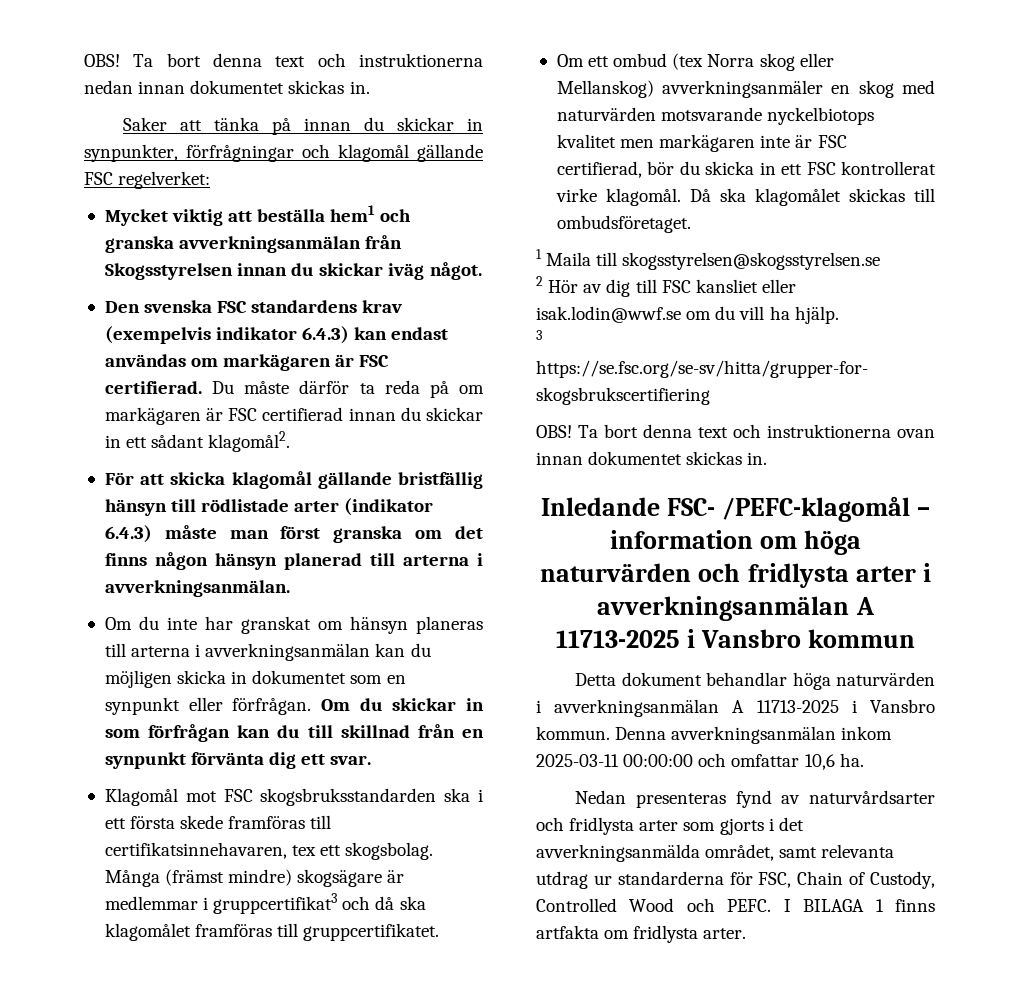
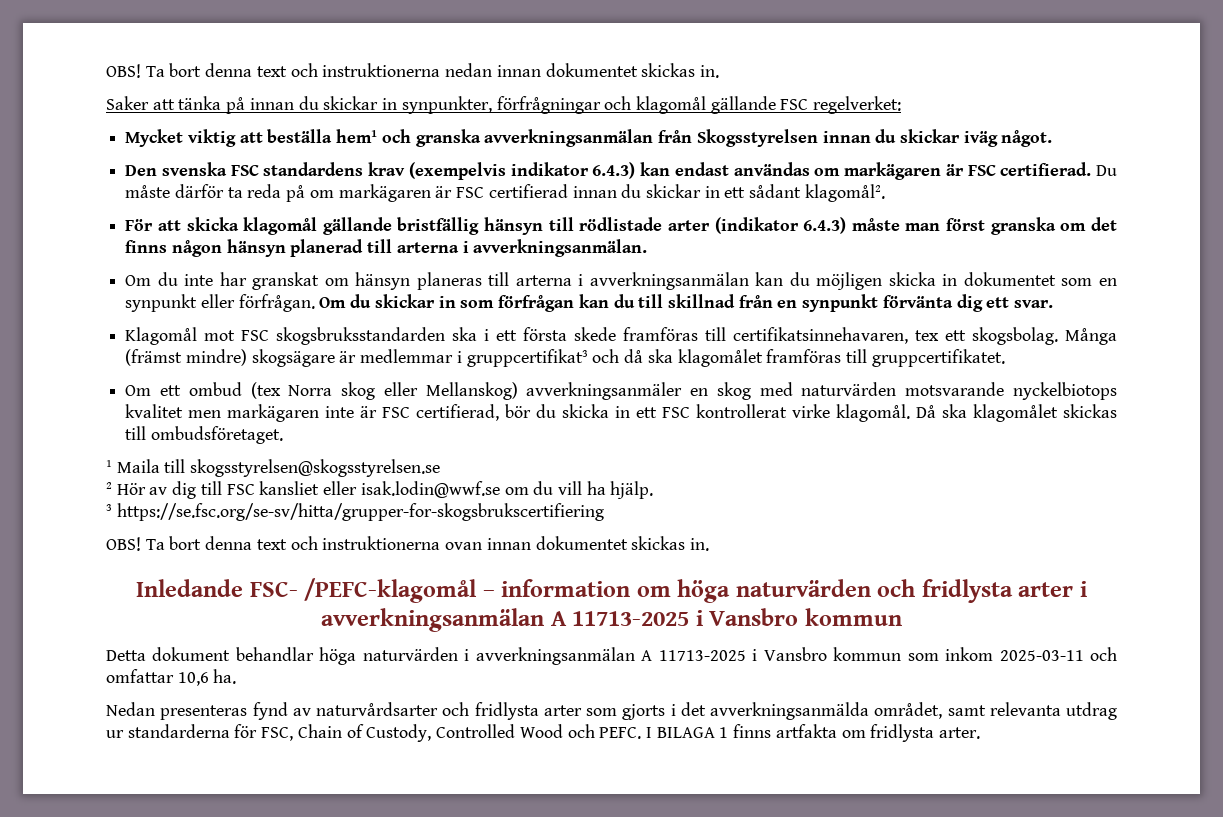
- Detta dokument behandlar höga naturvärden i avverkningsanmälan A 11713-2025 i Vansbro kommun. Denna avverkningsanmälan inkom 2025-03-11 00:00:00 och omfattar 10,6 ha.
+ Detta dokument behandlar höga naturvärden i avverkningsanmälan A 11713-2025 i Vansbro kommun som inkom 2025-03-11 och omfattar 10,6 ha.

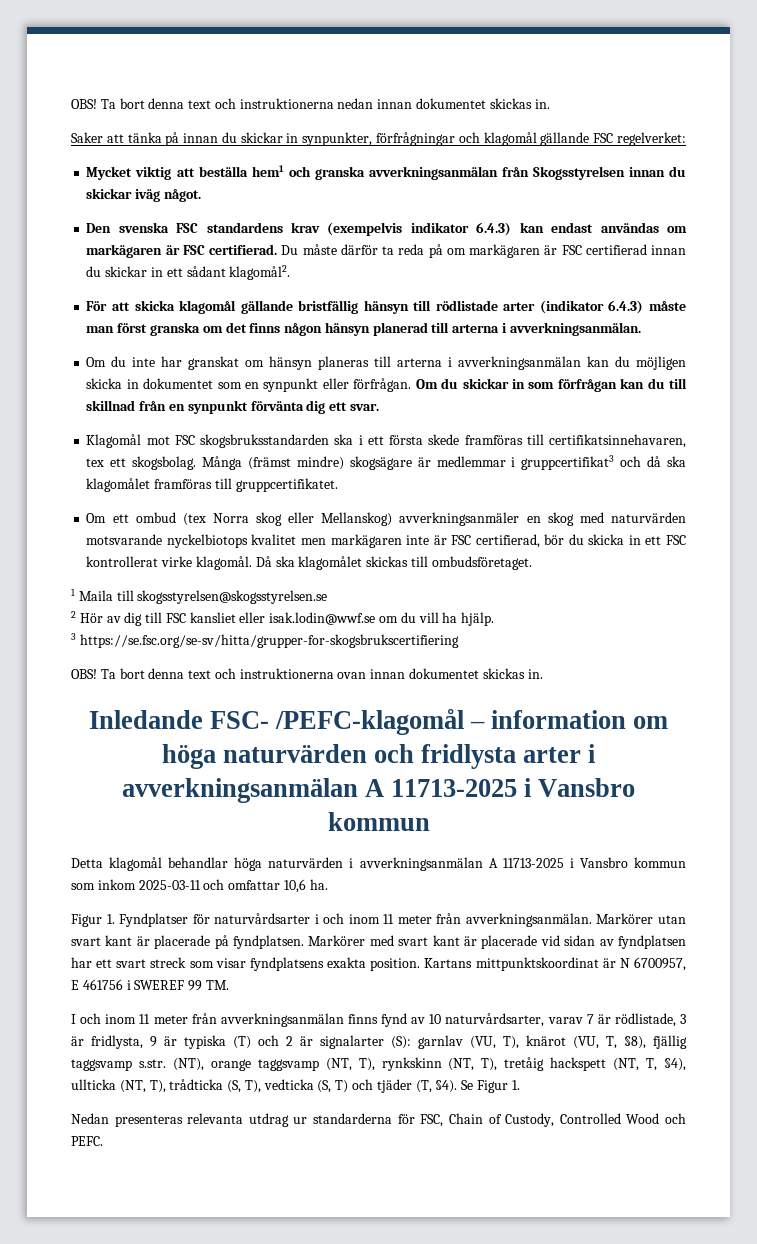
- Detta dokument behandlar höga naturvärden i avverkningsanmälan A 11713-2025 i Vansbro kommun som inkom 2025-03-11 och omfattar 10,6 ha.
+ Detta klagomål behandlar höga naturvärden i avverkningsanmälan A 11713-2025 i Vansbro kommun som inkom 2025-03-11 och omfattar 10,6 ha.
- Nedan presenteras fynd av naturvårdsarter och fridlysta arter som gjorts i det avverkningsanmälda området, samt relevanta utdrag ur standarderna för FSC, Chain of Custody, Controlled Wood och PEFC. I BILAGA 1 finns artfakta om fridlysta arter.
+ Figur 1. Fyndplatser för naturvårdsarter i och inom 11 meter från avverkningsanmälan. Markörer utan svart kant är placerade på fyndplatsen. Markörer med svart kant är placerade vid sidan av fyndplatsen har ett svart streck som visar fyndplatsens exakta position. Kartans mittpunktskoordinat är N 6700957, E 461756 i SWEREF 99 TM.
+ I och inom 11 meter från avverkningsanmälan finns fynd av 10 naturvårdsarter, varav 7 är rödlistade, 3 är fridlysta, 9 är typiska (T) och 2 är signalarter (S): garnlav (VU, T), knärot (VU, T, §8), fjällig taggsvamp s.str. (NT), orange taggsvamp (NT, T), rynkskinn (NT, T), tretåig hackspett (NT, T, §4), ullticka (NT, T), trådticka (S, T), vedticka (S, T) och tjäder (T, §4). Se Figur 1.
+ Nedan presenteras relevanta utdrag ur standarderna för FSC, Chain of Custody, Controlled Wood och PEFC.

